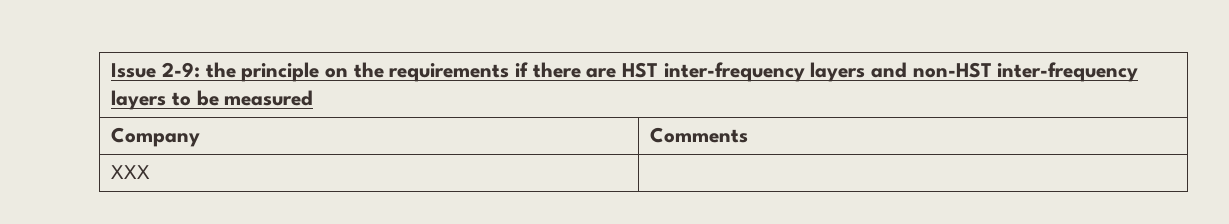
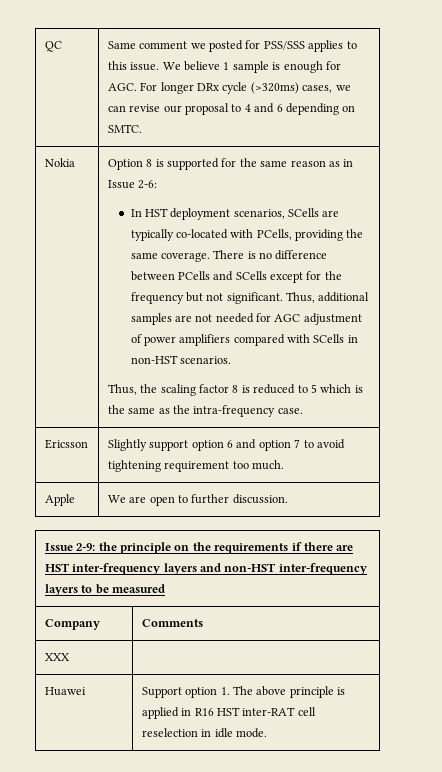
+ QC | Same comment we posted for PSS/SSS applies to this issue. We believe 1 sample is enough for AGC. For longer DRx cycle (>320ms) cases, we can revise our proposal to 4 and 6 depending on SMTC.
+ Nokia | Option 8 is supported for the same reason as in Issue 2-6:
+ In HST deployment scenarios, SCells are typically co-located with PCells, providing the same coverage. There is no difference between PCells and SCells except for the frequency but not significant. Thus, additional samples are not needed for AGC adjustment of power amplifiers compared with SCells in non-HST scenarios.
+ Thus, the scaling factor 8 is reduced to 5 which is the same as the intra-frequency case.
+ Ericsson | Slightly support option 6 and option 7 to avoid tightening requirement too much.
+ Apple | We are open to further discussion.
+ Huawei | Support option 1. The above principle is applied in R16 HST inter-RAT cell reselection in idle mode.

